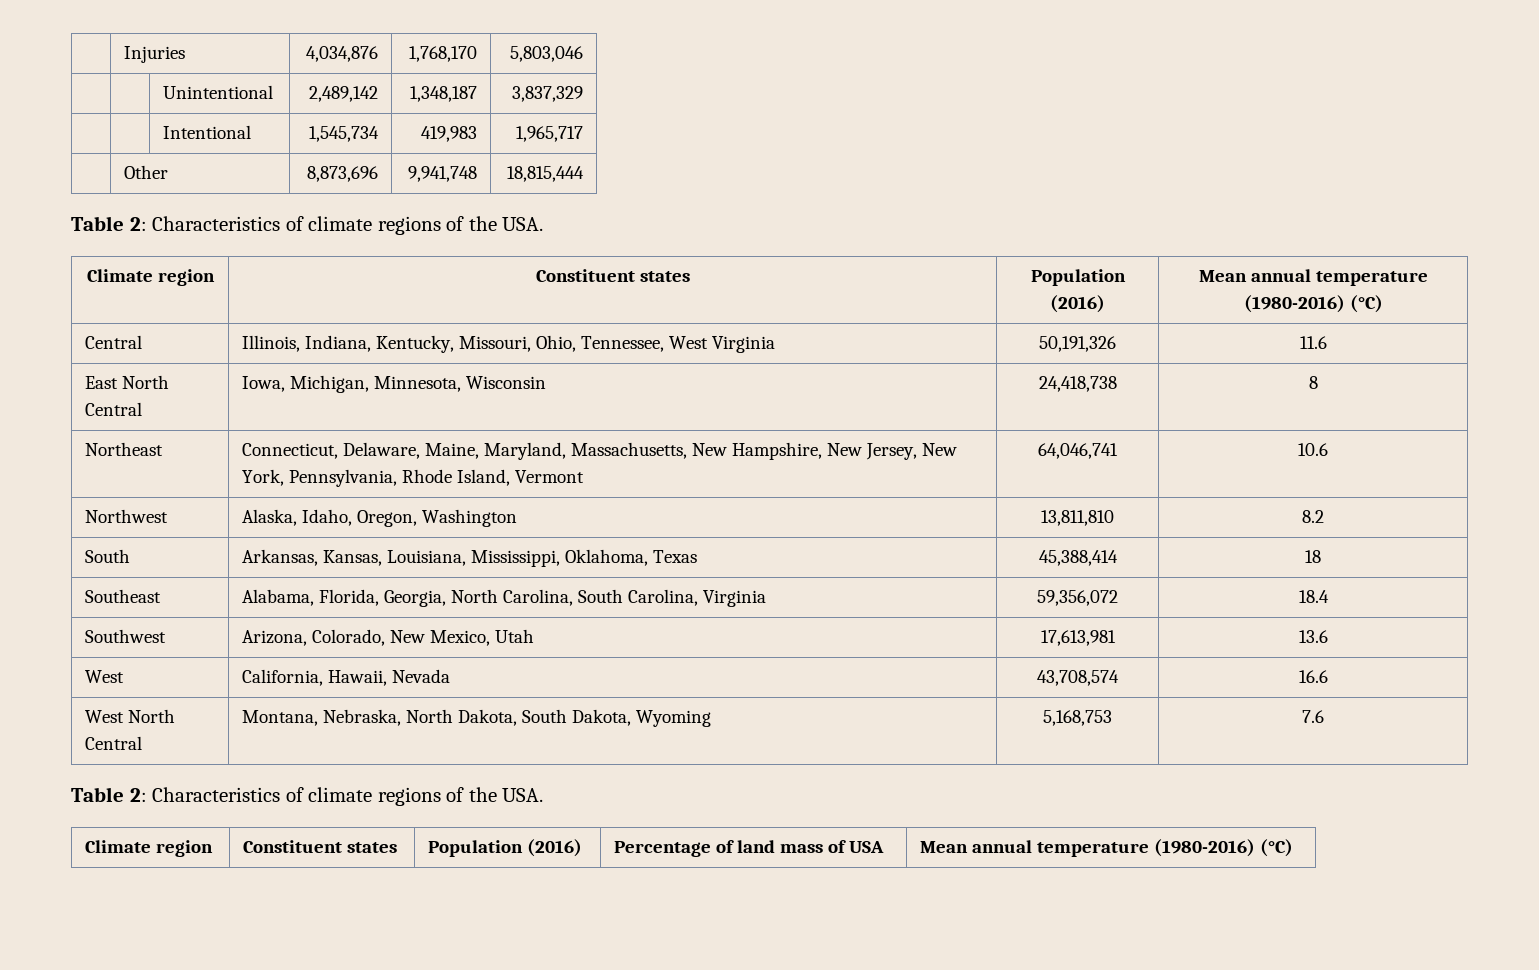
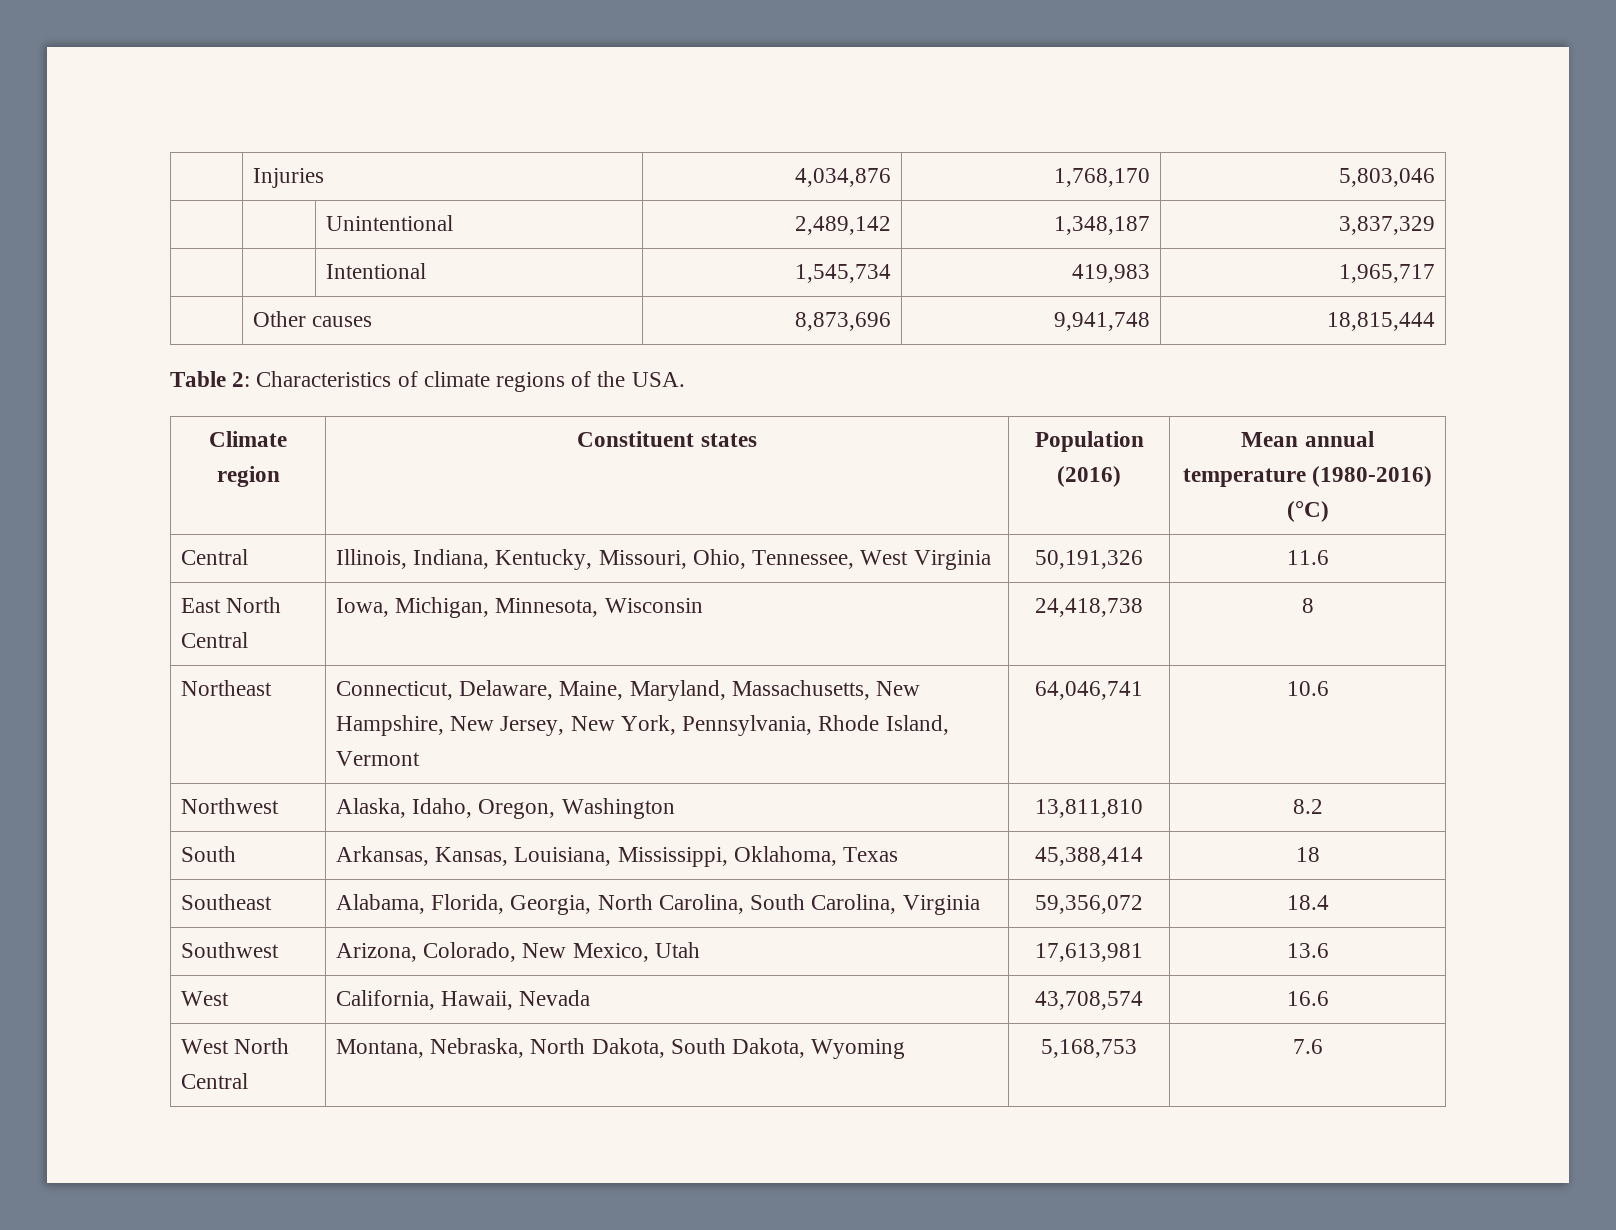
- | Other | 8,873,696 | 9,941,748 | 18,815,444
+ | Other causes | 8,873,696 | 9,941,748 | 18,815,444
  West North Central | Montana, Nebraska, North Dakota, South Dakota, Wyoming | 5,168,753 | 7.6
- Table 2: Characteristics of climate regions of the USA.
- Climate region | Constituent states | Population (2016) | Percentage of land mass of USA | Mean annual temperature (1980-2016) (°C)

